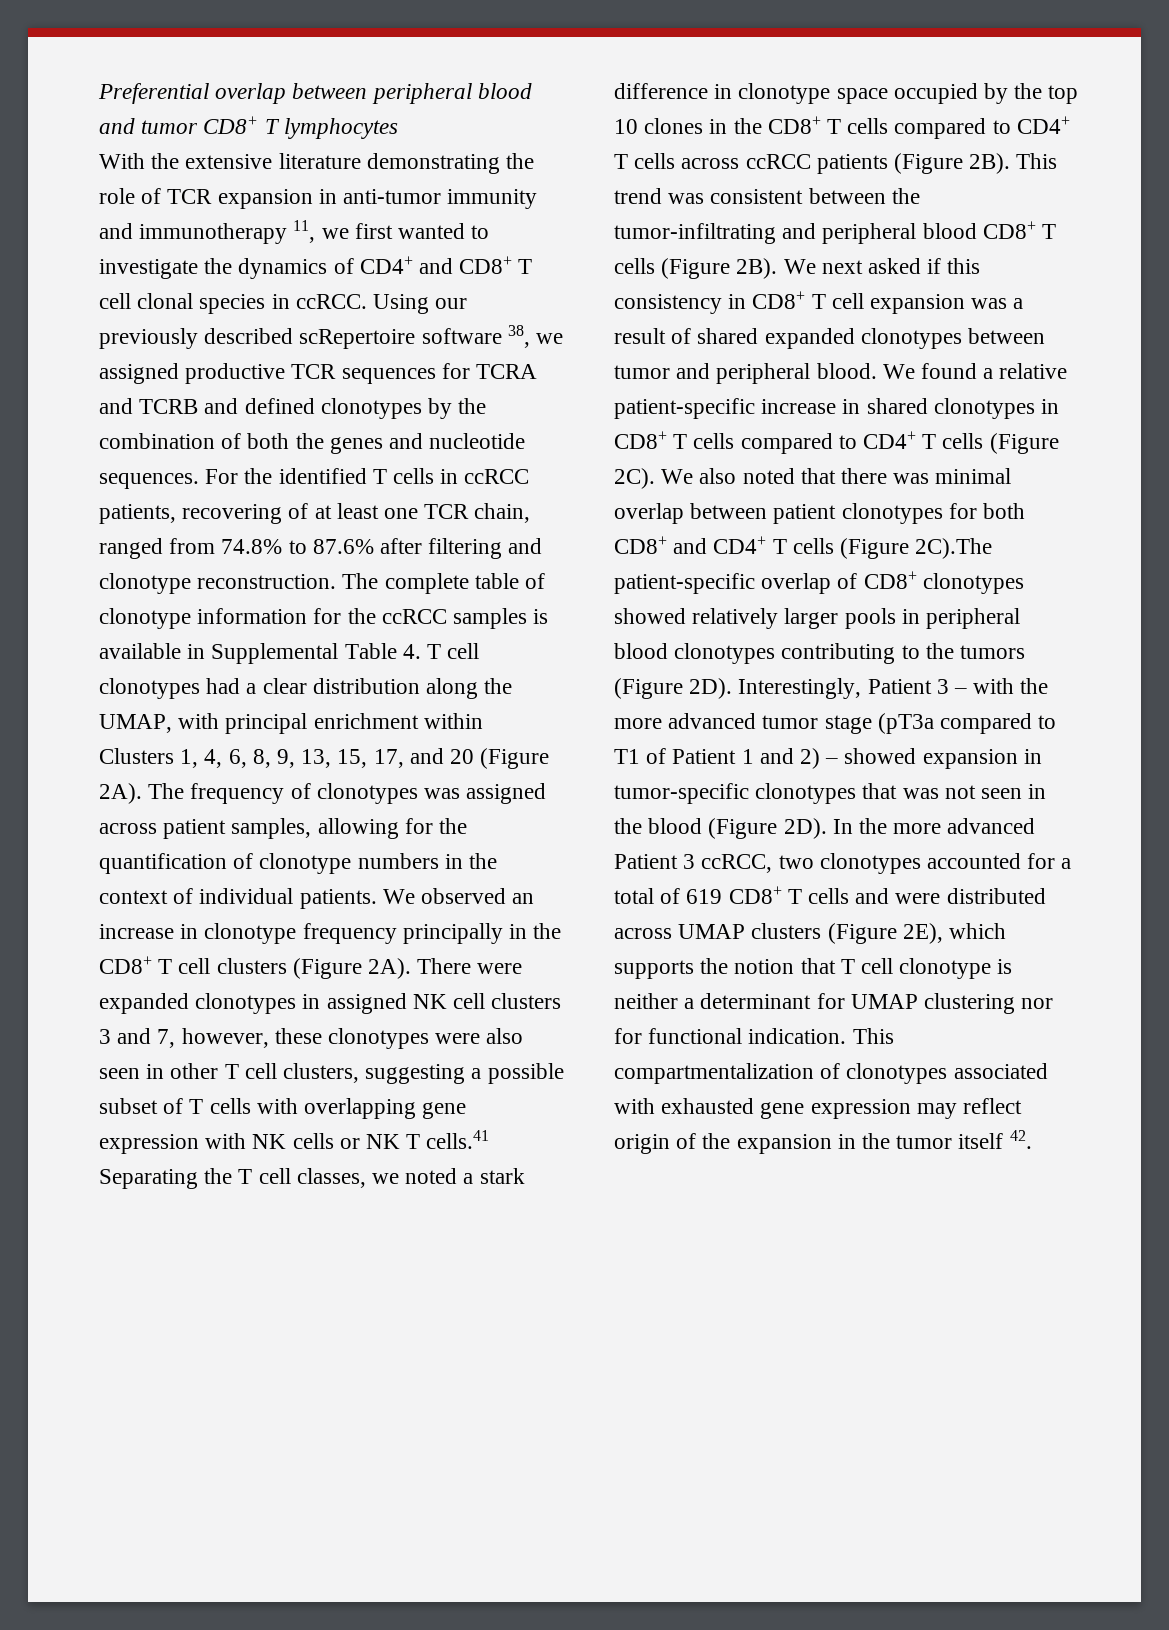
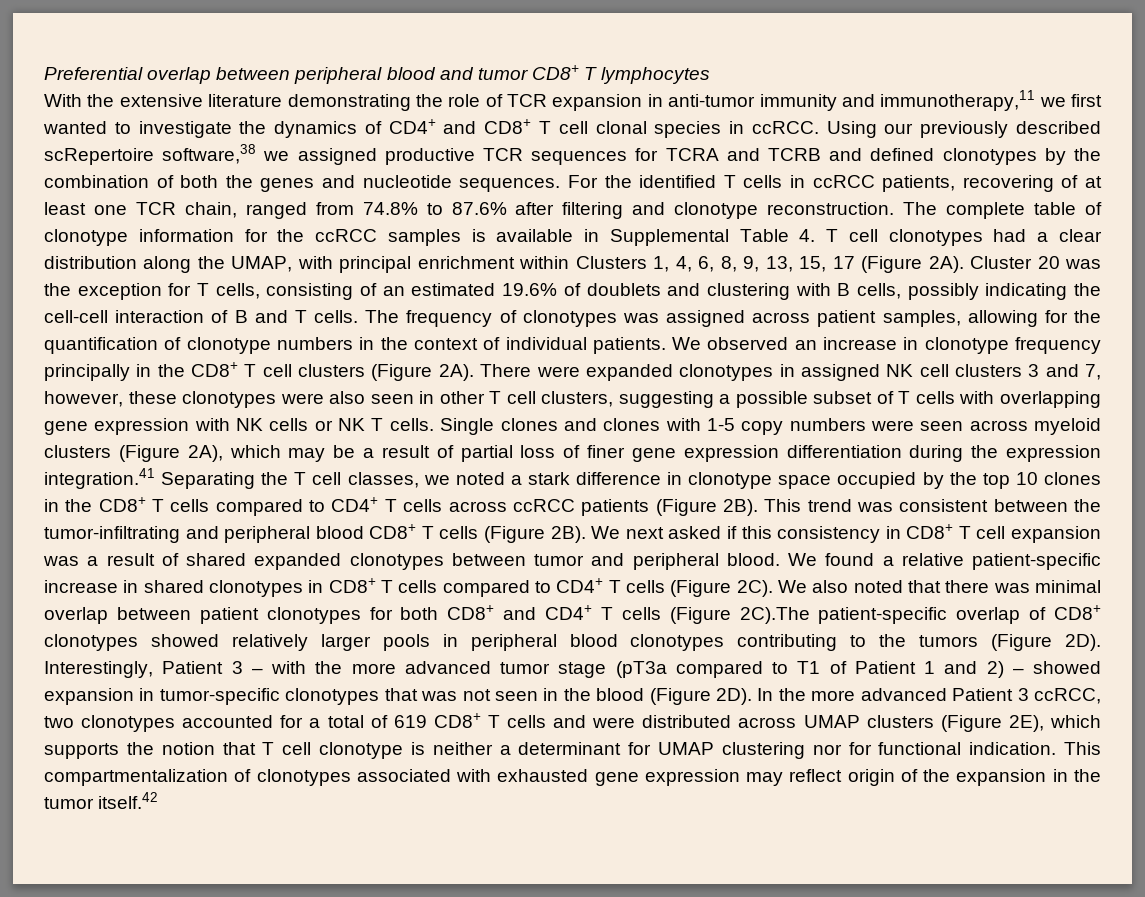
- With the extensive literature demonstrating the role of TCR expansion in anti-tumor immunity and immunotherapy 11, we first wanted to investigate the dynamics of CD4+ and CD8+ T cell clonal species in ccRCC.
+ With the extensive literature demonstrating the role of TCR expansion in anti-tumor immunity and immunotherapy,11 we first wanted to investigate the dynamics of CD4+ and CD8+ T cell clonal species in ccRCC.
- Using our previously described scRepertoire software 38, we assigned productive TCR sequences for TCRA and TCRB and defined clonotypes by the combination of both the genes and nucleotide sequences.
+ Using our previously described scRepertoire software,38 we assigned productive TCR sequences for TCRA and TCRB and defined clonotypes by the combination of both the genes and nucleotide sequences.
- The complete table of clonotype information for the ccRCC samples is available in Supplemental Table 4. T cell clonotypes had a clear distribution along the UMAP, with principal enrichment within Clusters 1, 4, 6, 8, 9, 13, 15, 17, and 20 (Figure 2A).
+ The complete table of clonotype information for the ccRCC samples is available in Supplemental Table 4. T cell clonotypes had a clear distribution along the UMAP, with principal enrichment within Clusters 1, 4, 6, 8, 9, 13, 15, 17 (Figure 2A). Cluster 20 was the exception for T cells, consisting of an estimated 19.6% of doublets and clustering with B cells, possibly indicating the cell-cell interaction of B and T cells.
- There were expanded clonotypes in assigned NK cell clusters 3 and 7, however, these clonotypes were also seen in other T cell clusters, suggesting a possible subset of T cells with overlapping gene expression with NK cells or NK T cells.41 Separating the T cell classes, we noted a stark difference in clonotype space occupied by the top 10 clones in the CD8+ T cells compared to CD4+ T cells across ccRCC patients (Figure 2B).
+ There were expanded clonotypes in assigned NK cell clusters 3 and 7, however, these clonotypes were also seen in other T cell clusters, suggesting a possible subset of T cells with overlapping gene expression with NK cells or NK T cells. Single clones and clones with 1-5 copy numbers were seen across myeloid clusters (Figure 2A), which may be a result of partial loss of finer gene expression differentiation during the expression integration.41 Separating the T cell classes, we noted a stark difference in clonotype space occupied by the top 10 clones in the CD8+ T cells compared to CD4+ T cells across ccRCC patients (Figure 2B).
- This compartmentalization of clonotypes associated with exhausted gene expression may reflect origin of the expansion in the tumor itself 42.
+ This compartmentalization of clonotypes associated with exhausted gene expression may reflect origin of the expansion in the tumor itself.42

